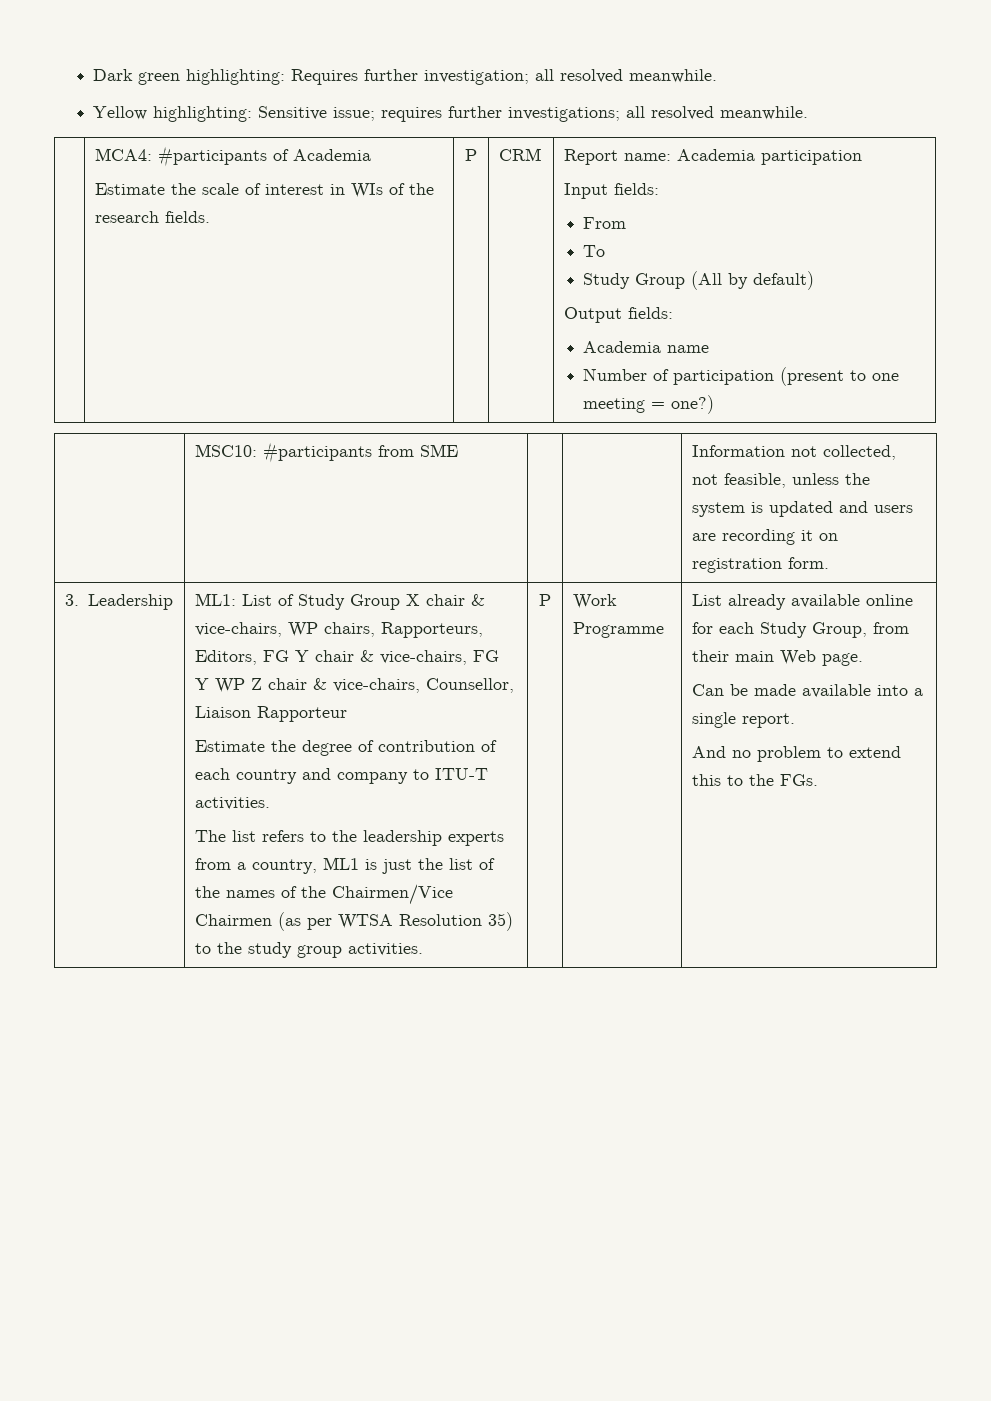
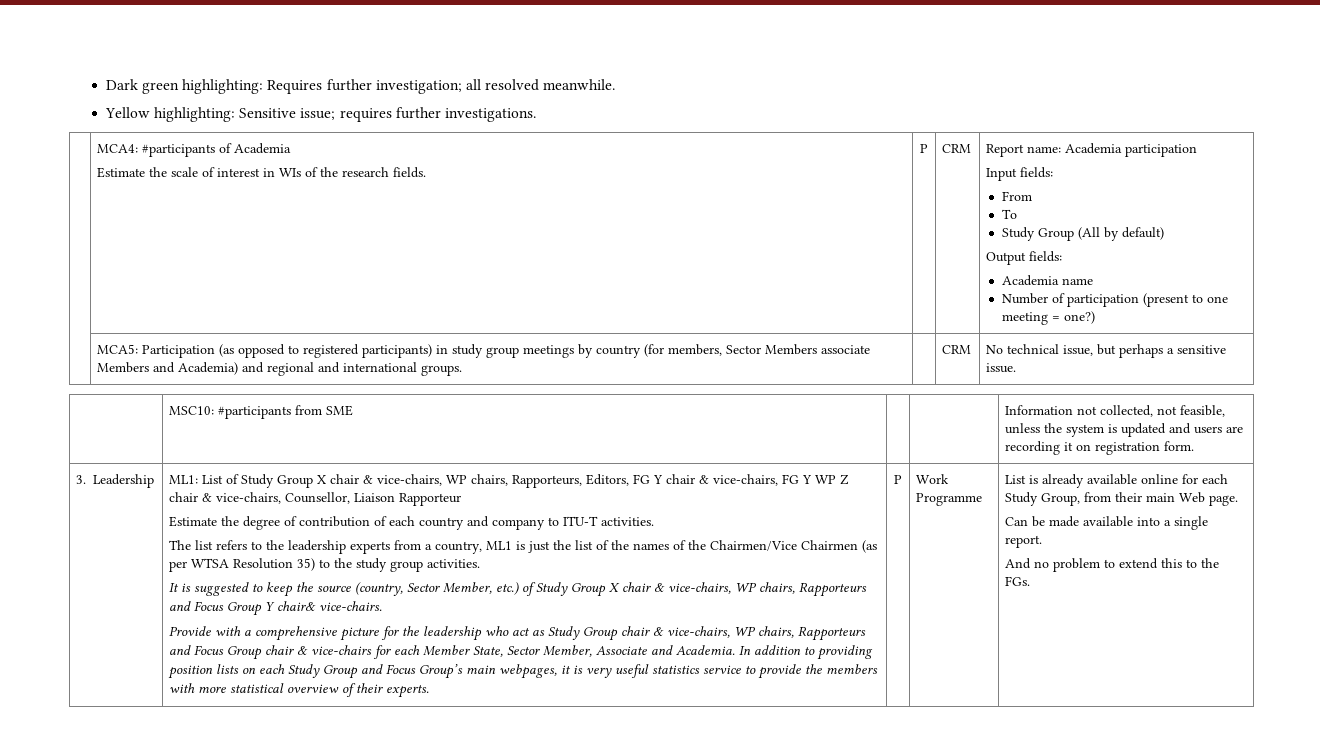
- Yellow highlighting: Sensitive issue; requires further investigations; all resolved meanwhile.
+ Yellow highlighting: Sensitive issue; requires further investigations.
+ | MCA5: Participation (as opposed to registered participants) in study group meetings by country (for members, Sector Members associate Members and Academia) and regional and international groups. | | CRM | No technical issue, but perhaps a sensitive issue.
+ It is suggested to keep the source (country, Sector Member, etc.) of Study Group X chair & vice-chairs, WP chairs, Rapporteurs and Focus Group Y chair& vice-chairs.
+ Provide with a comprehensive picture for the leadership who act as Study Group chair & vice-chairs, WP chairs, Rapporteurs and Focus Group chair & vice-chairs for each Member State, Sector Member, Associate and Academia. In addition to providing position lists on each Study Group and Focus Group’s main webpages, it is very useful statistics service to provide the members with more statistical overview of their experts.
- List already available online for each Study Group, from their main Web page.
+ List is already available online for each Study Group, from their main Web page.

